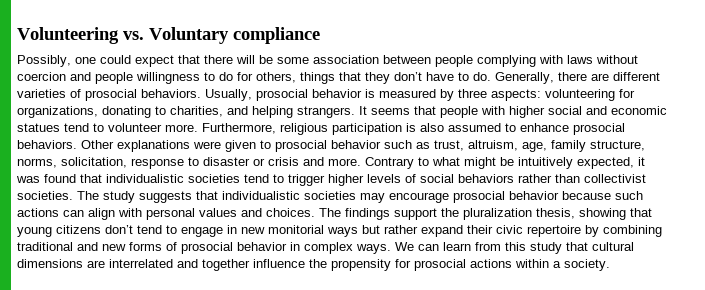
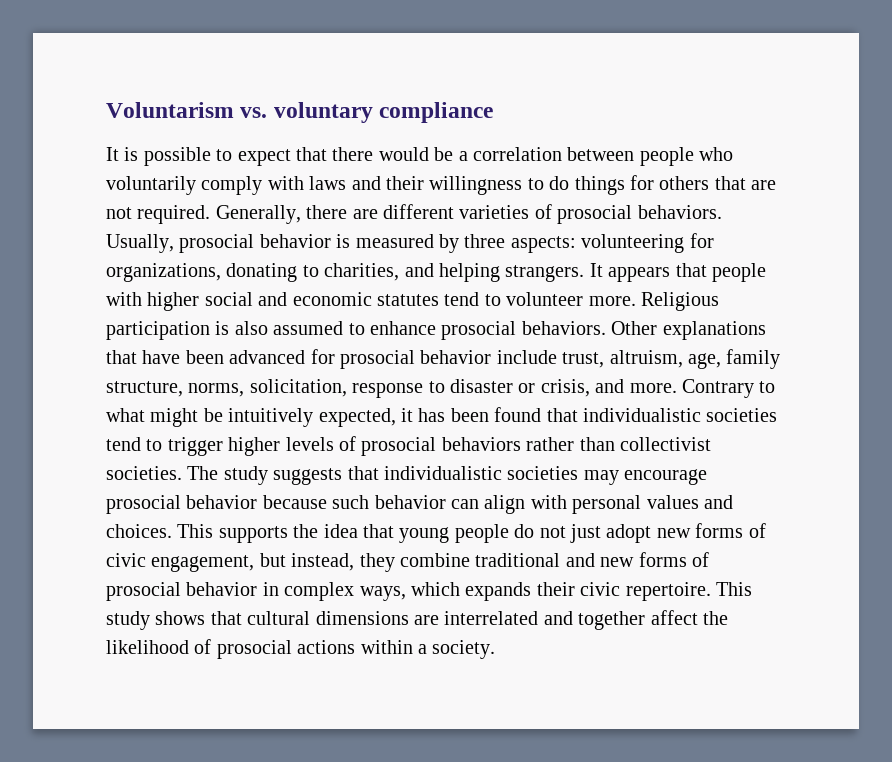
- Volunteering vs. Voluntary compliance
- Possibly, one could expect that there will be some association between people complying with laws without coercion and people willingness to do for others, things that they don’t have to do.
+ Voluntarism vs. voluntary compliance
+ It is possible to expect that there would be a correlation between people who voluntarily comply with laws and their willingness to do things for others that are not required.
- It seems that people with higher social and economic statues tend to volunteer more.
+ It appears that people with higher social and economic statutes tend to volunteer more.
- Furthermore, religious participation is also assumed to enhance prosocial behaviors.
+ Religious participation is also assumed to enhance prosocial behaviors.
- Other explanations were given to prosocial behavior such as trust, altruism, age, family structure, norms, solicitation, response to disaster or crisis and more.
+ Other explanations that have been advanced for prosocial behavior include trust, altruism, age, family structure, norms, solicitation, response to disaster or crisis, and more.
- Contrary to what might be intuitively expected, it was found that individualistic societies tend to trigger higher levels of social behaviors rather than collectivist societies.
+ Contrary to what might be intuitively expected, it has been found that individualistic societies tend to trigger higher levels of prosocial behaviors rather than collectivist societies.
- The study suggests that individualistic societies may encourage prosocial behavior because such actions can align with personal values and choices.
+ The study suggests that individualistic societies may encourage prosocial behavior because such behavior can align with personal values and choices.
- The findings support the pluralization thesis, showing that young citizens don’t tend to engage in new monitorial ways but rather expand their civic repertoire by combining traditional and new forms of prosocial behavior in complex ways. We can learn from this study that cultural dimensions are interrelated and together influence the propensity for prosocial actions within a society.
+ This supports the idea that young people do not just adopt new forms of civic engagement, but instead, they combine traditional and new forms of prosocial behavior in complex ways, which expands their civic repertoire. This study shows that cultural dimensions are interrelated and together affect the likelihood of prosocial actions within a society.

